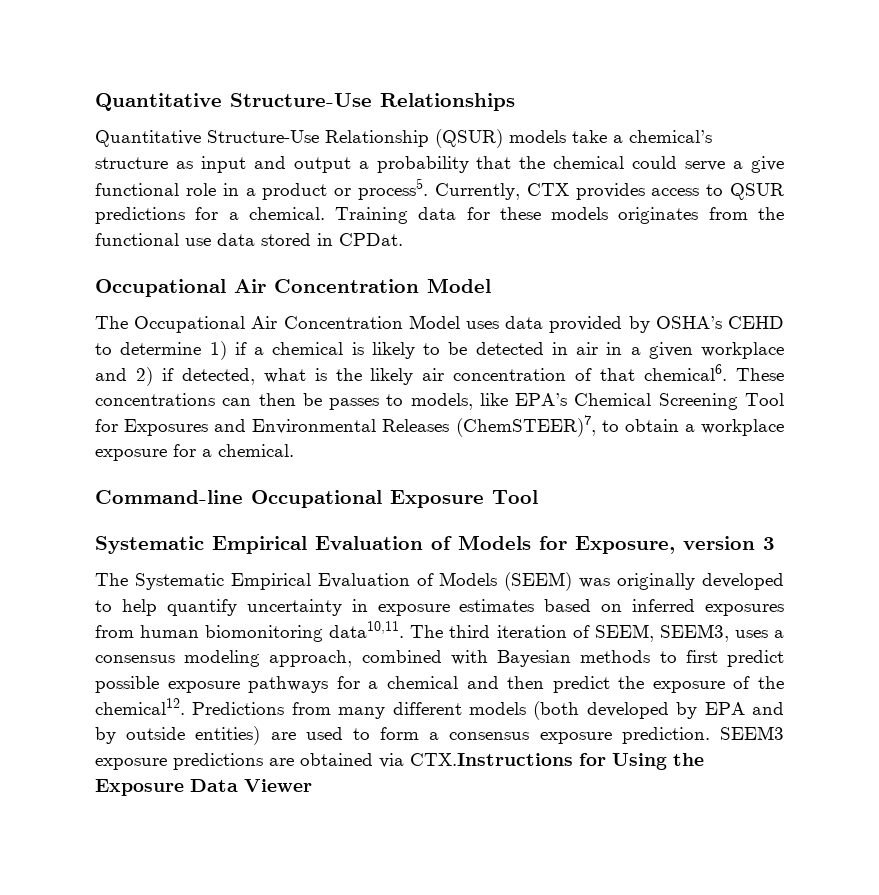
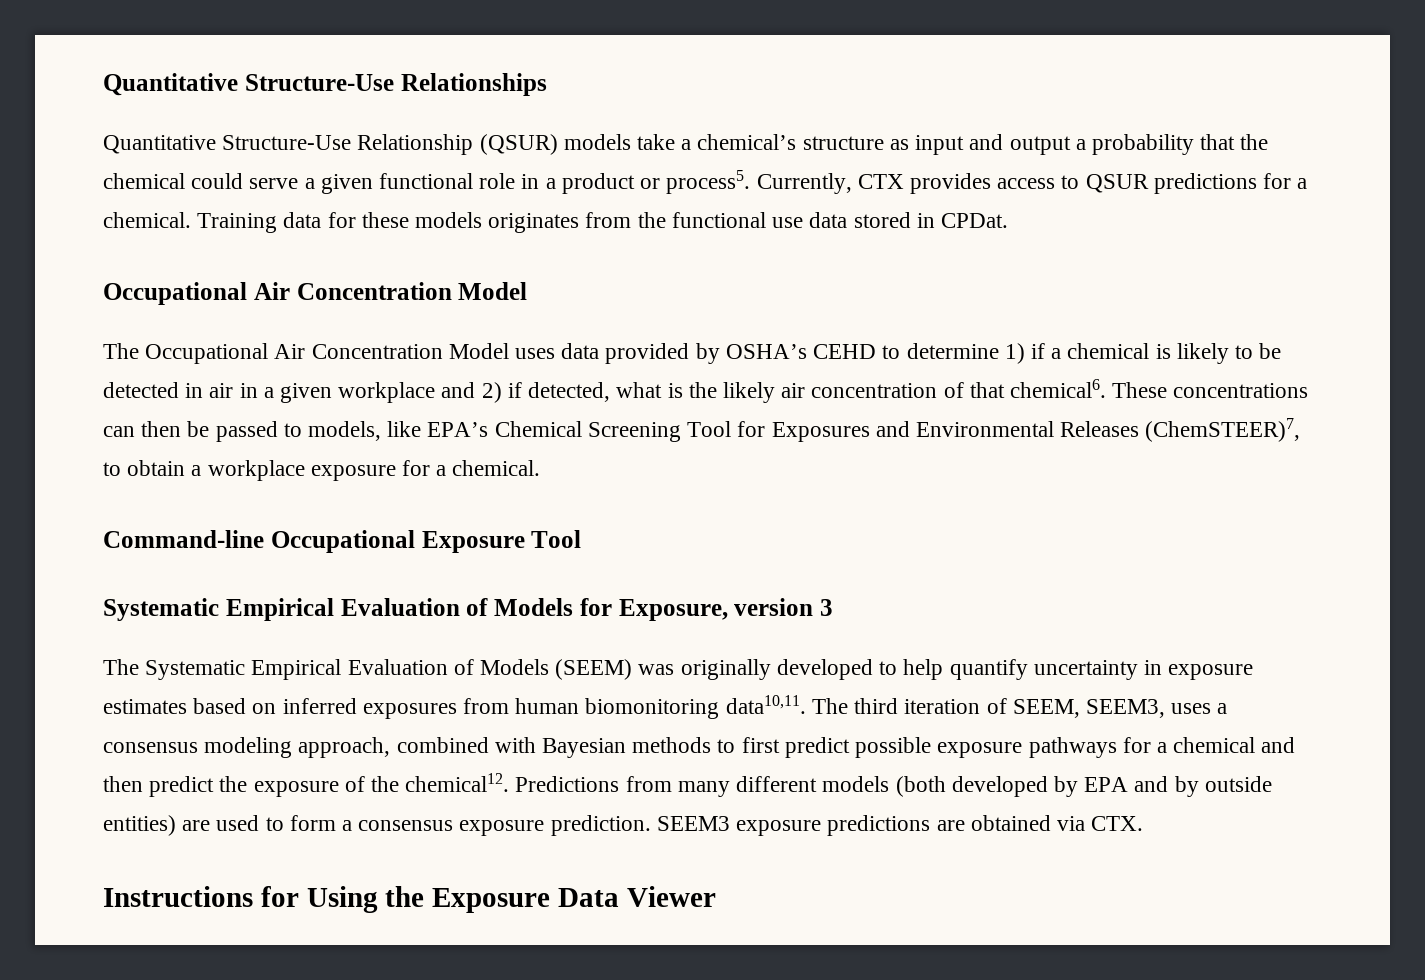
- Quantitative Structure-Use Relationship (QSUR) models take a chemical’s structure as input and output a probability that the chemical could serve a give functional role in a product or process5.
+ Quantitative Structure-Use Relationship (QSUR) models take a chemical’s structure as input and output a probability that the chemical could serve a given functional role in a product or process5.
- These concentrations can then be passes to models, like EPA’s Chemical Screening Tool for Exposures and Environmental Releases (ChemSTEER)7, to obtain a workplace exposure for a chemical.
+ These concentrations can then be passed to models, like EPA’s Chemical Screening Tool for Exposures and Environmental Releases (ChemSTEER)7, to obtain a workplace exposure for a chemical.
- SEEM3 exposure predictions are obtained via CTX.Instructions for Using the Exposure Data Viewer
+ SEEM3 exposure predictions are obtained via CTX.
+ Instructions for Using the Exposure Data Viewer

